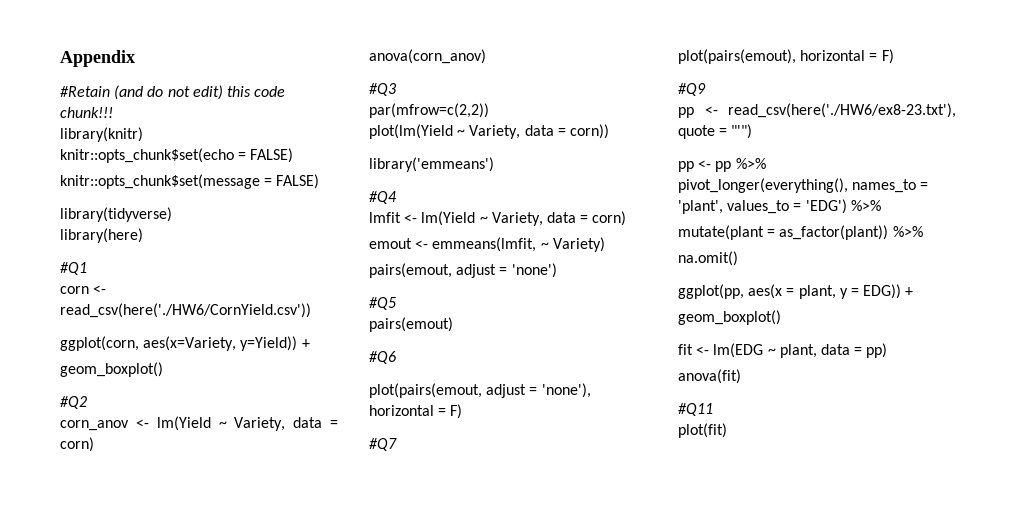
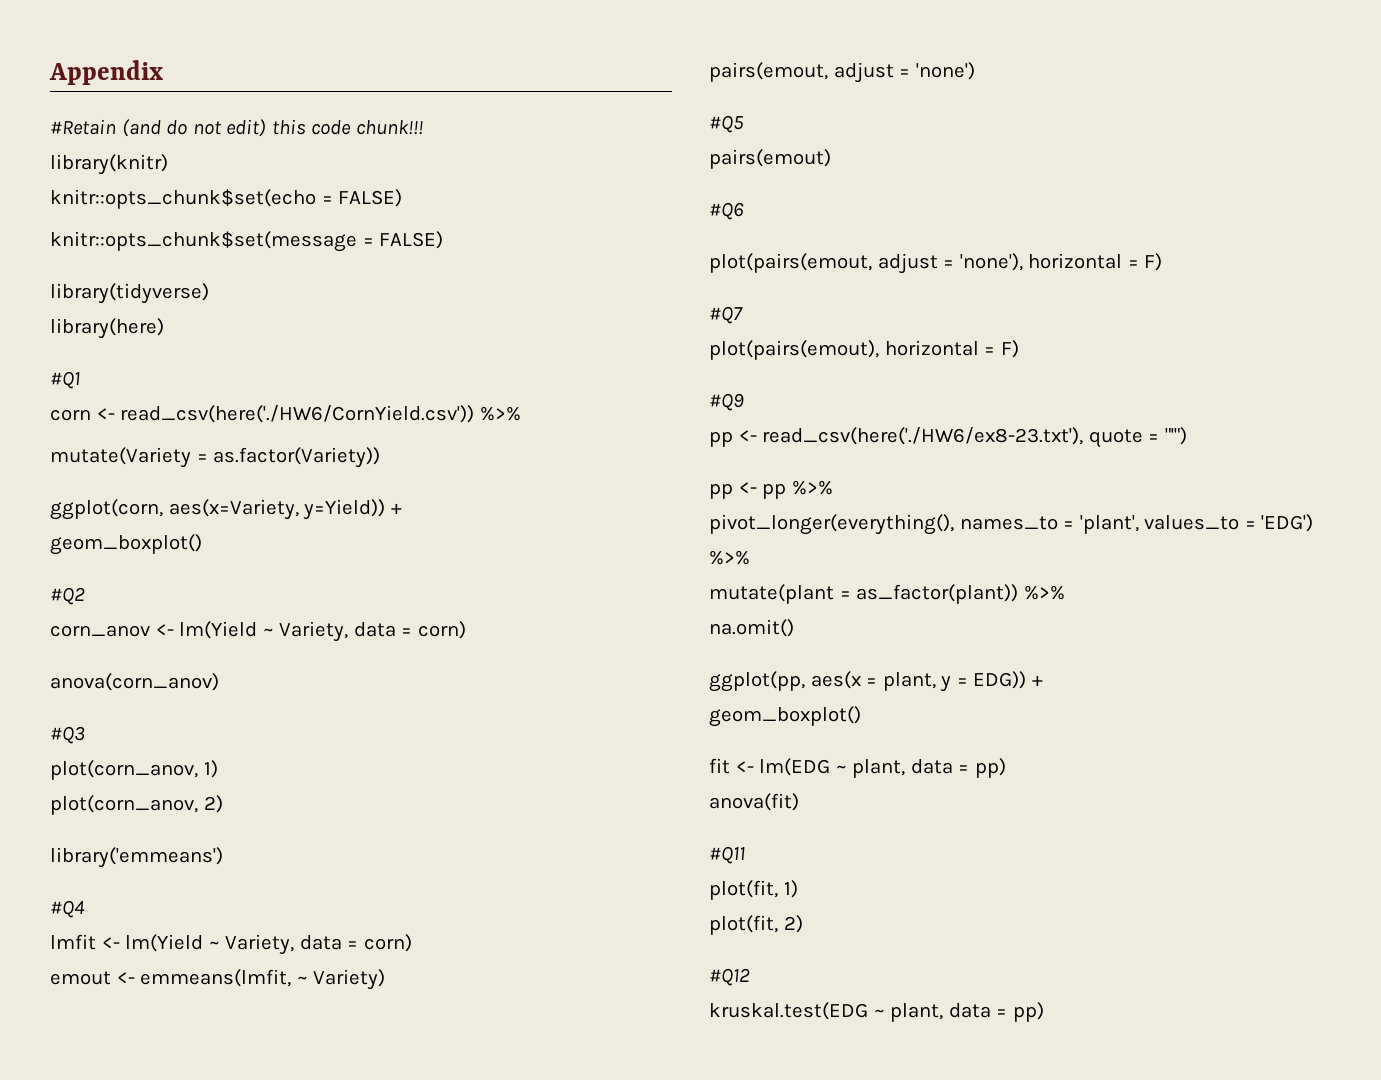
- corn <- read_csv(here('./HW6/CornYield.csv'))
+ corn <- read_csv(here('./HW6/CornYield.csv')) %>%
+ mutate(Variety = as.factor(Variety))
- par(mfrow=c(2,2))
- plot(lm(Yield ~ Variety, data = corn))
+ plot(corn_anov, 1)
+ plot(corn_anov, 2)
- plot(fit)
+ plot(fit, 1)
+ plot(fit, 2)
+ #Q12
+ kruskal.test(EDG ~ plant, data = pp)

